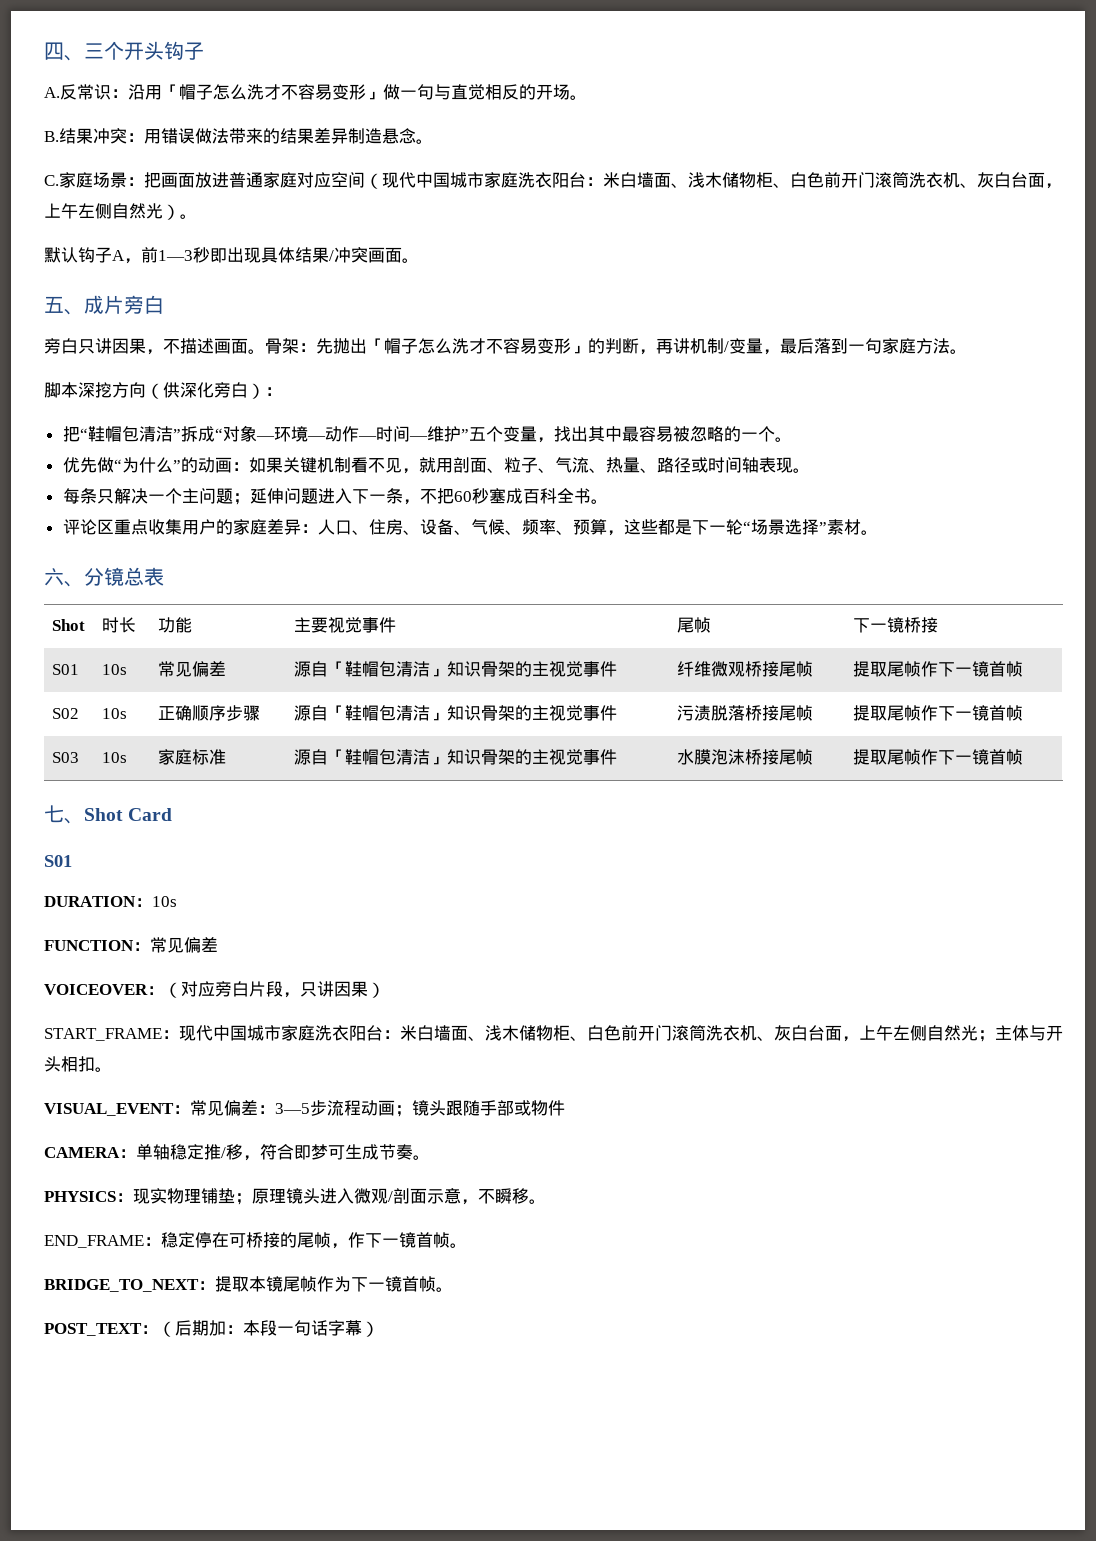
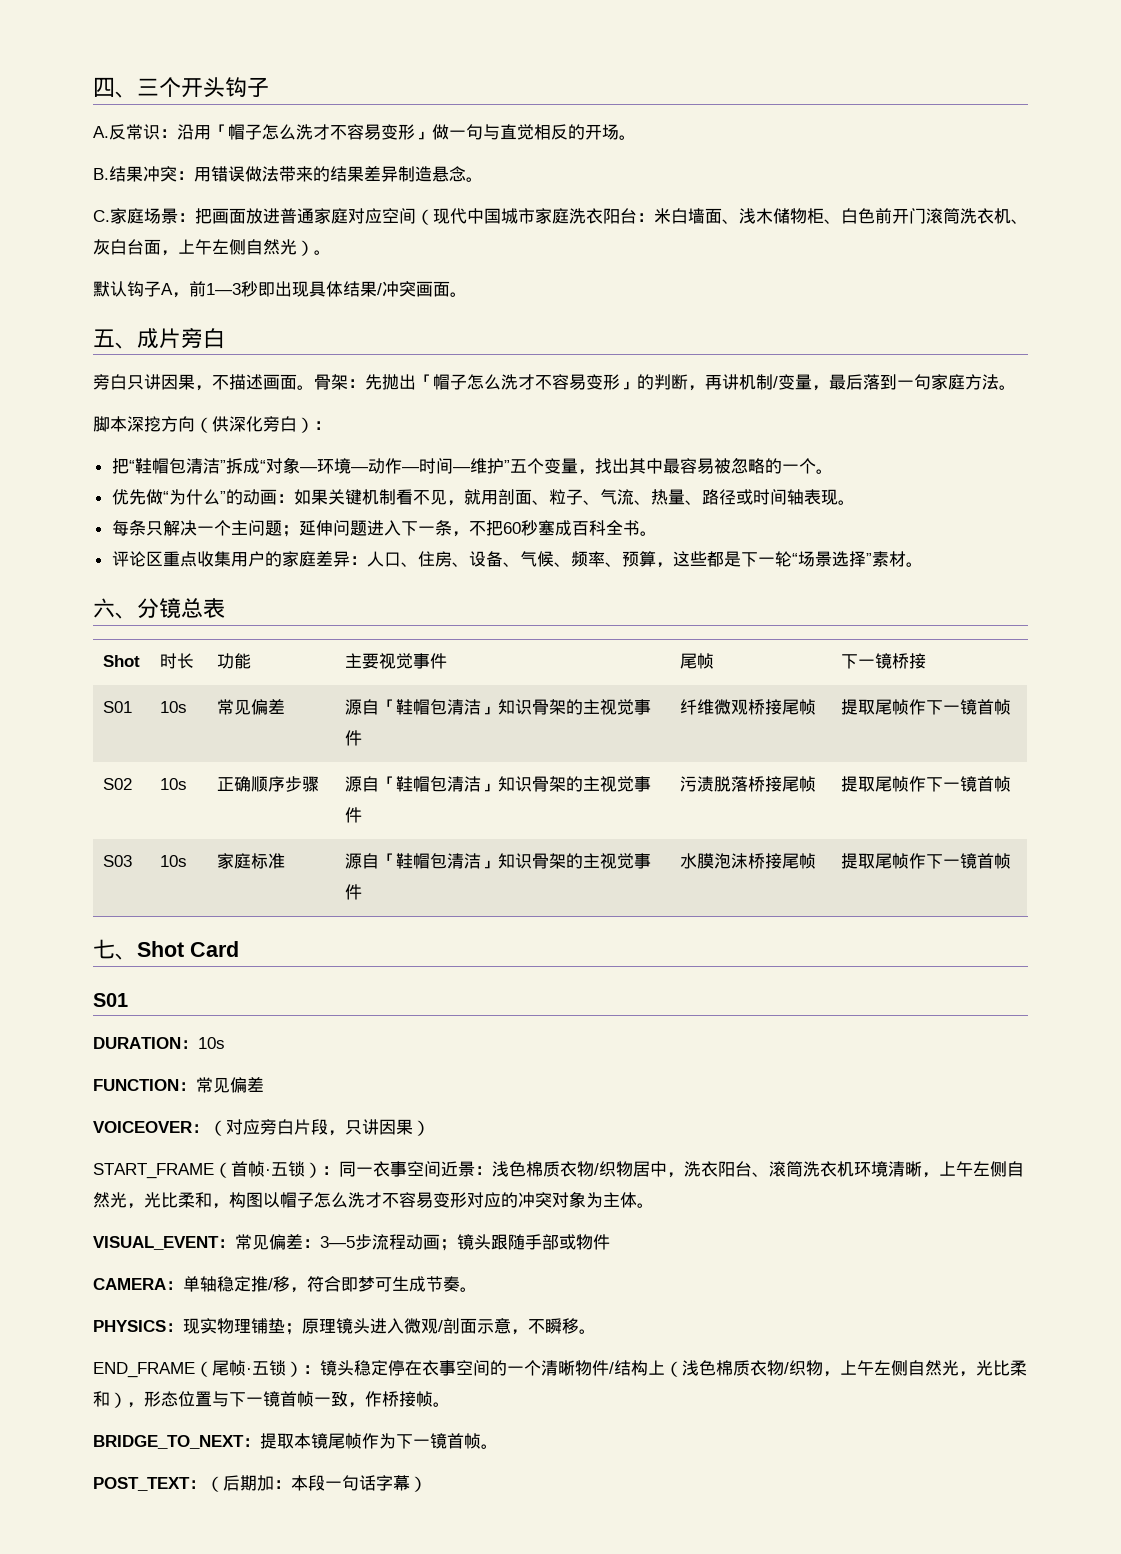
- START_FRAME：现代中国城市家庭洗衣阳台：米白墙面、浅木储物柜、白色前开门滚筒洗衣机、灰白台面，上午左侧自然光；主体与开头相扣。
+ START_FRAME（首帧·五锁）：同一衣事空间近景：浅色棉质衣物/织物居中，洗衣阳台、滚筒洗衣机环境清晰，上午左侧自然光，光比柔和，构图以帽子怎么洗才不容易变形对应的冲突对象为主体。
- END_FRAME：稳定停在可桥接的尾帧，作下一镜首帧。
+ END_FRAME（尾帧·五锁）：镜头稳定停在衣事空间的一个清晰物件/结构上（浅色棉质衣物/织物，上午左侧自然光，光比柔和），形态位置与下一镜首帧一致，作桥接帧。

